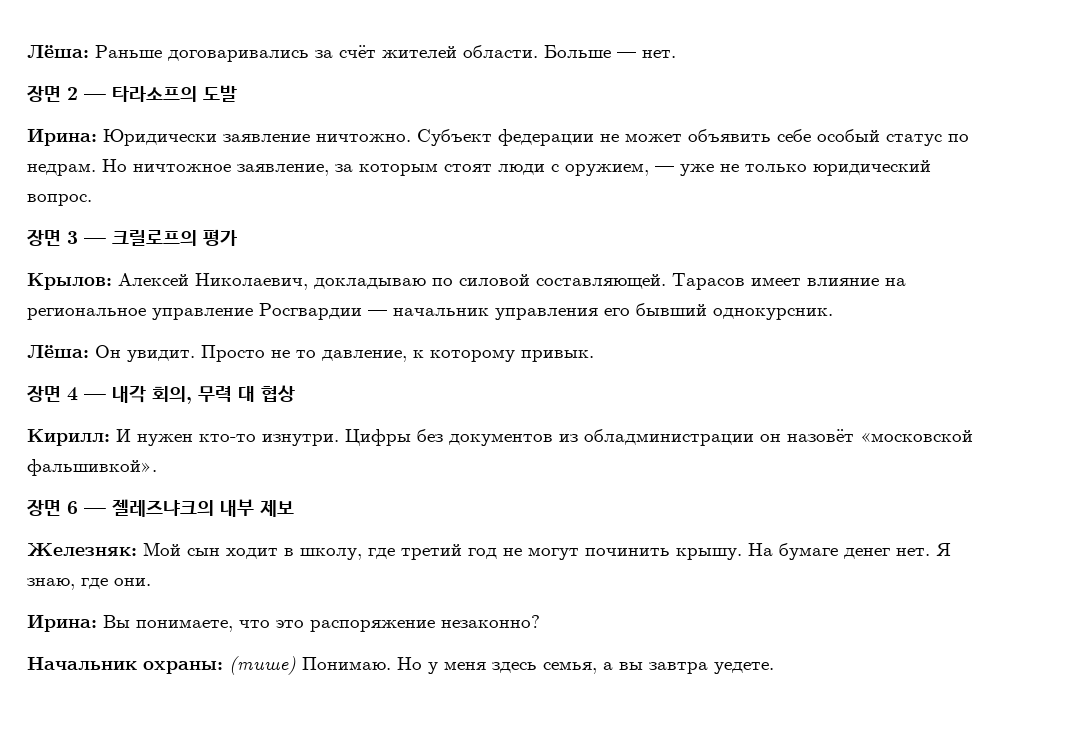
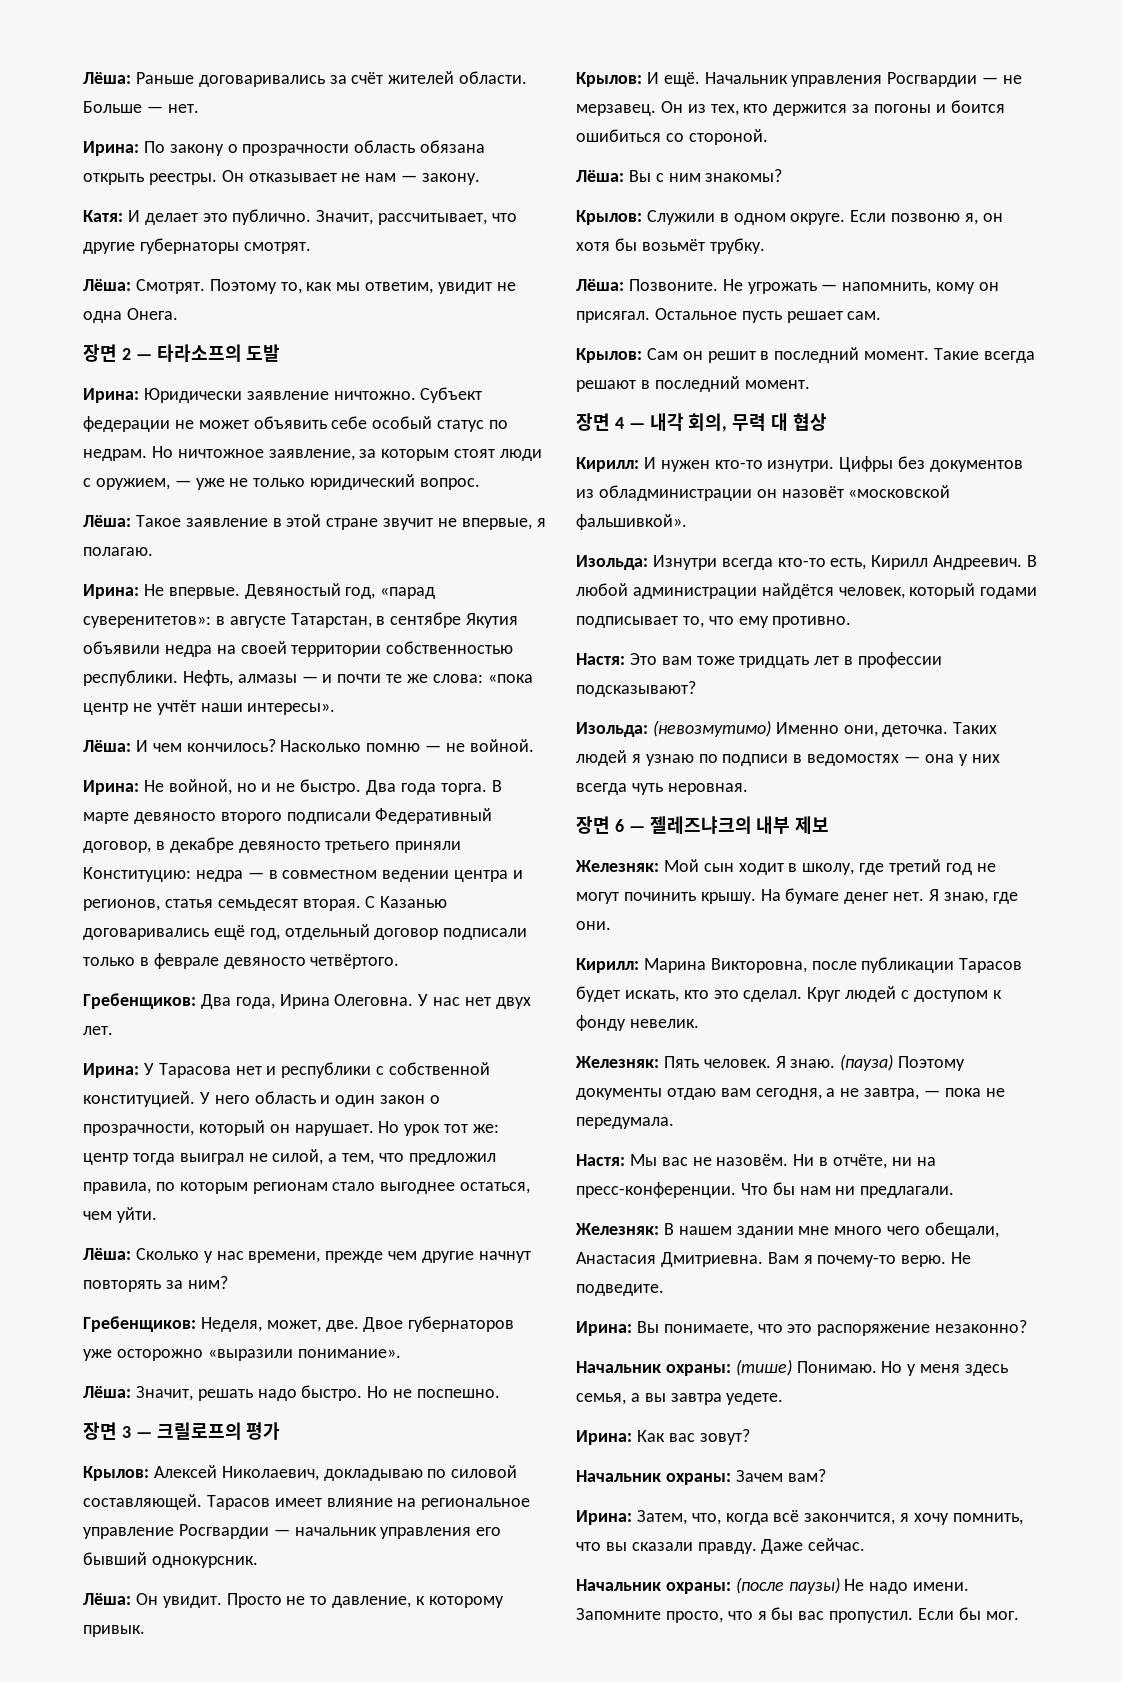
+ Ирина: По закону о прозрачности область обязана открыть реестры. Он отказывает не нам — закону.
+ Катя: И делает это публично. Значит, рассчитывает, что другие губернаторы смотрят.
+ Лёша: Смотрят. Поэтому то, как мы ответим, увидит не одна Онега.
+ Лёша: Такое заявление в этой стране звучит не впервые, я полагаю.
+ Ирина: Не впервые. Девяностый год, «парад суверенитетов»: в августе Татарстан, в сентябре Якутия объявили недра на своей территории собственностью республики. Нефть, алмазы — и почти те же слова: «пока центр не учтёт наши интересы».
+ Лёша: И чем кончилось? Насколько помню — не войной.
+ Ирина: Не войной, но и не быстро. Два года торга. В марте девяносто второго подписали Федеративный договор, в декабре девяносто третьего приняли Конституцию: недра — в совместном ведении центра и регионов, статья семьдесят вторая. С Казанью договаривались ещё год, отдельный договор подписали только в феврале девяносто четвёртого.
+ Гребенщиков: Два года, Ирина Олеговна. У нас нет двух лет.
+ Ирина: У Тарасова нет и республики с собственной конституцией. У него область и один закон о прозрачности, который он нарушает. Но урок тот же: центр тогда выиграл не силой, а тем, что предложил правила, по которым регионам стало выгоднее остаться, чем уйти.
+ Лёша: Сколько у нас времени, прежде чем другие начнут повторять за ним?
+ Гребенщиков: Неделя, может, две. Двое губернаторов уже осторожно «выразили понимание».
+ Лёша: Значит, решать надо быстро. Но не поспешно.
+ Крылов: И ещё. Начальник управления Росгвардии — не мерзавец. Он из тех, кто держится за погоны и боится ошибиться со стороной.
+ Лёша: Вы с ним знакомы?
+ Крылов: Служили в одном округе. Если позвоню я, он хотя бы возьмёт трубку.
+ Лёша: Позвоните. Не угрожать — напомнить, кому он присягал. Остальное пусть решает сам.
+ Крылов: Сам он решит в последний момент. Такие всегда решают в последний момент.
+ Изольда: Изнутри всегда кто-то есть, Кирилл Андреевич. В любой администрации найдётся человек, который годами подписывает то, что ему противно.
+ Настя: Это вам тоже тридцать лет в профессии подсказывают?
+ Изольда: (невозмутимо) Именно они, деточка. Таких людей я узнаю по подписи в ведомостях — она у них всегда чуть неровная.
+ Кирилл: Марина Викторовна, после публикации Тарасов будет искать, кто это сделал. Круг людей с доступом к фонду невелик.
+ Железняк: Пять человек. Я знаю. (пауза) Поэтому документы отдаю вам сегодня, а не завтра, — пока не передумала.
+ Настя: Мы вас не назовём. Ни в отчёте, ни на пресс-конференции. Что бы нам ни предлагали.
+ Железняк: В нашем здании мне много чего обещали, Анастасия Дмитриевна. Вам я почему-то верю. Не подведите.
+ Ирина: Как вас зовут?
+ Начальник охраны: Зачем вам?
+ Ирина: Затем, что, когда всё закончится, я хочу помнить, что вы сказали правду. Даже сейчас.
+ Начальник охраны: (после паузы) Не надо имени. Запомните просто, что я бы вас пропустил. Если бы мог.

